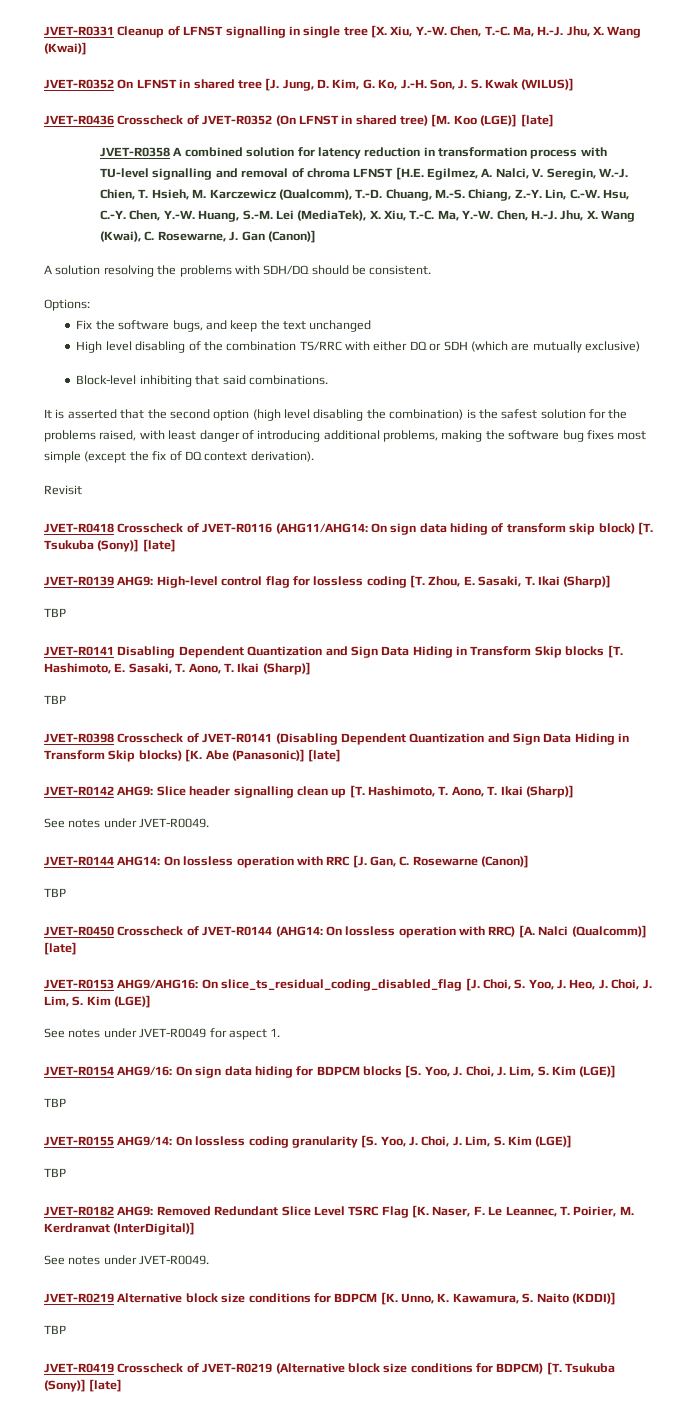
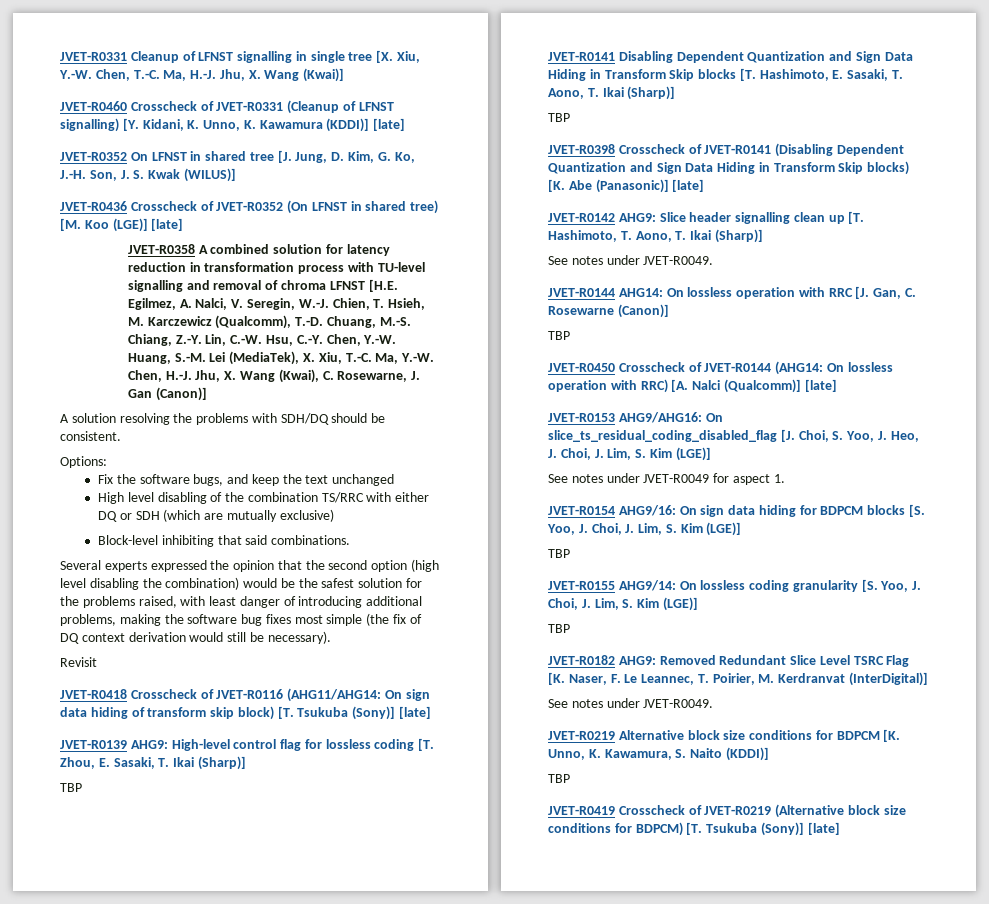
+ JVET-R0460 Crosscheck of JVET-R0331 (Cleanup of LFNST signalling) [Y. Kidani, K. Unno, K. Kawamura (KDDI)] [late]
- It is asserted that the second option (high level disabling the combination) is the safest solution for the problems raised, with least danger of introducing additional problems, making the software bug fixes most simple (except the fix of DQ context derivation).
+ Several experts expressed the opinion that the second option (high level disabling the combination) would be the safest solution for the problems raised, with least danger of introducing additional problems, making the software bug fixes most simple (the fix of DQ context derivation would still be necessary).

